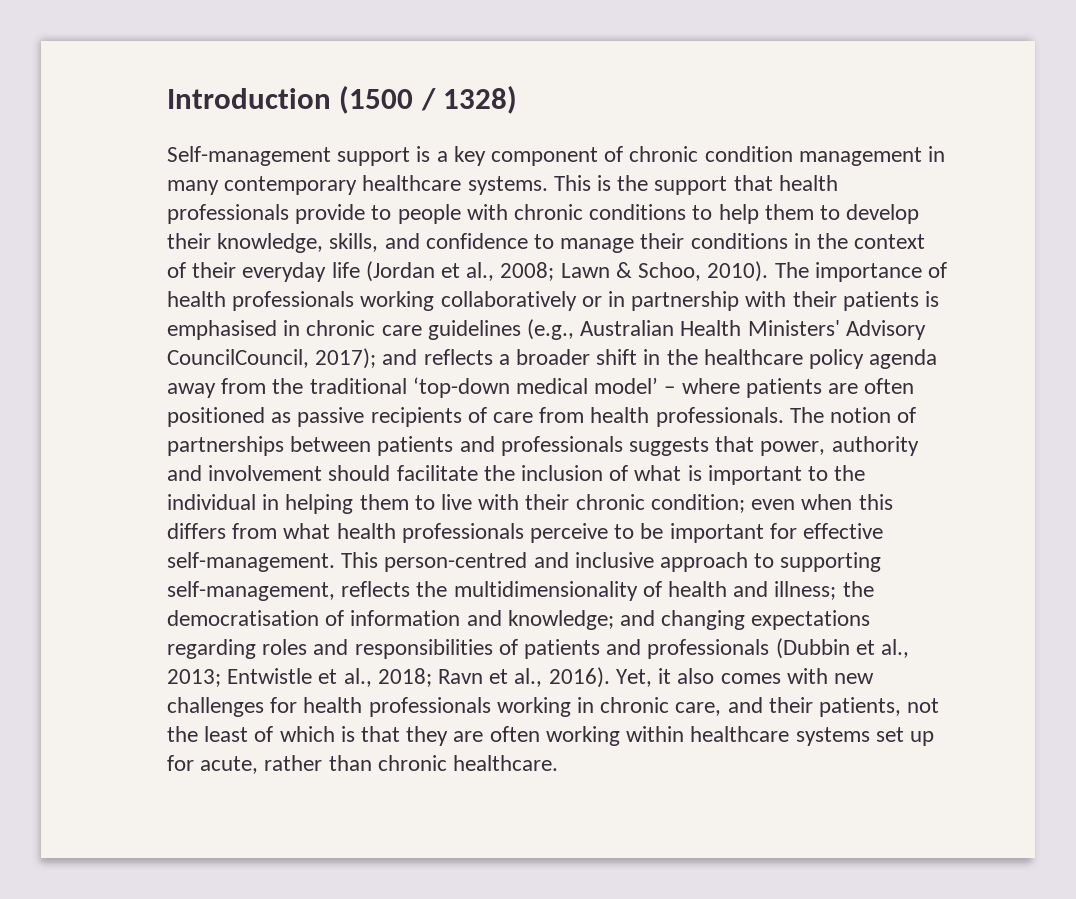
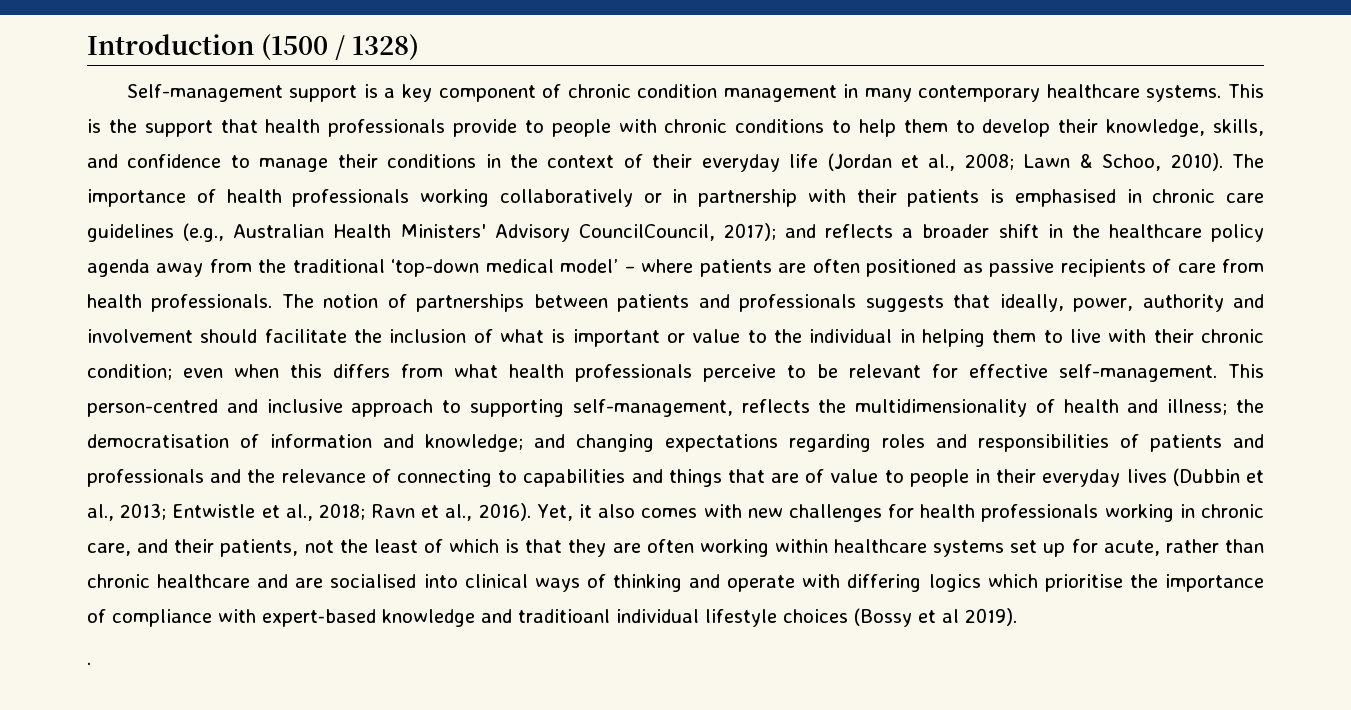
- The notion of partnerships between patients and professionals suggests that power, authority and involvement should facilitate the inclusion of what is important to the individual in helping them to live with their chronic condition; even when this differs from what health professionals perceive to be important for effective self-management.
+ The notion of partnerships between patients and professionals suggests that ideally, power, authority and involvement should facilitate the inclusion of what is important or value to the individual in helping them to live with their chronic condition; even when this differs from what health professionals perceive to be relevant for effective self-management.
- This person-centred and inclusive approach to supporting self-management, reflects the multidimensionality of health and illness; the democratisation of information and knowledge; and changing expectations regarding roles and responsibilities of patients and professionals (Dubbin et al., 2013; Entwistle et al., 2018; Ravn et al., 2016).
+ This person-centred and inclusive approach to supporting self-management, reflects the multidimensionality of health and illness; the democratisation of information and knowledge; and changing expectations regarding roles and responsibilities of patients and professionals and the relevance of connecting to capabilities and things that are of value to people in their everyday lives (Dubbin et al., 2013; Entwistle et al., 2018; Ravn et al., 2016).
- Yet, it also comes with new challenges for health professionals working in chronic care, and their patients, not the least of which is that they are often working within healthcare systems set up for acute, rather than chronic healthcare.
+ Yet, it also comes with new challenges for health professionals working in chronic care, and their patients, not the least of which is that they are often working within healthcare systems set up for acute, rather than chronic healthcare and are socialised into clinical ways of thinking and operate with differing logics which prioritise the importance of compliance with expert‐based knowledge and traditioanl individual lifestyle choices (Bossy et al 2019).
+ .

